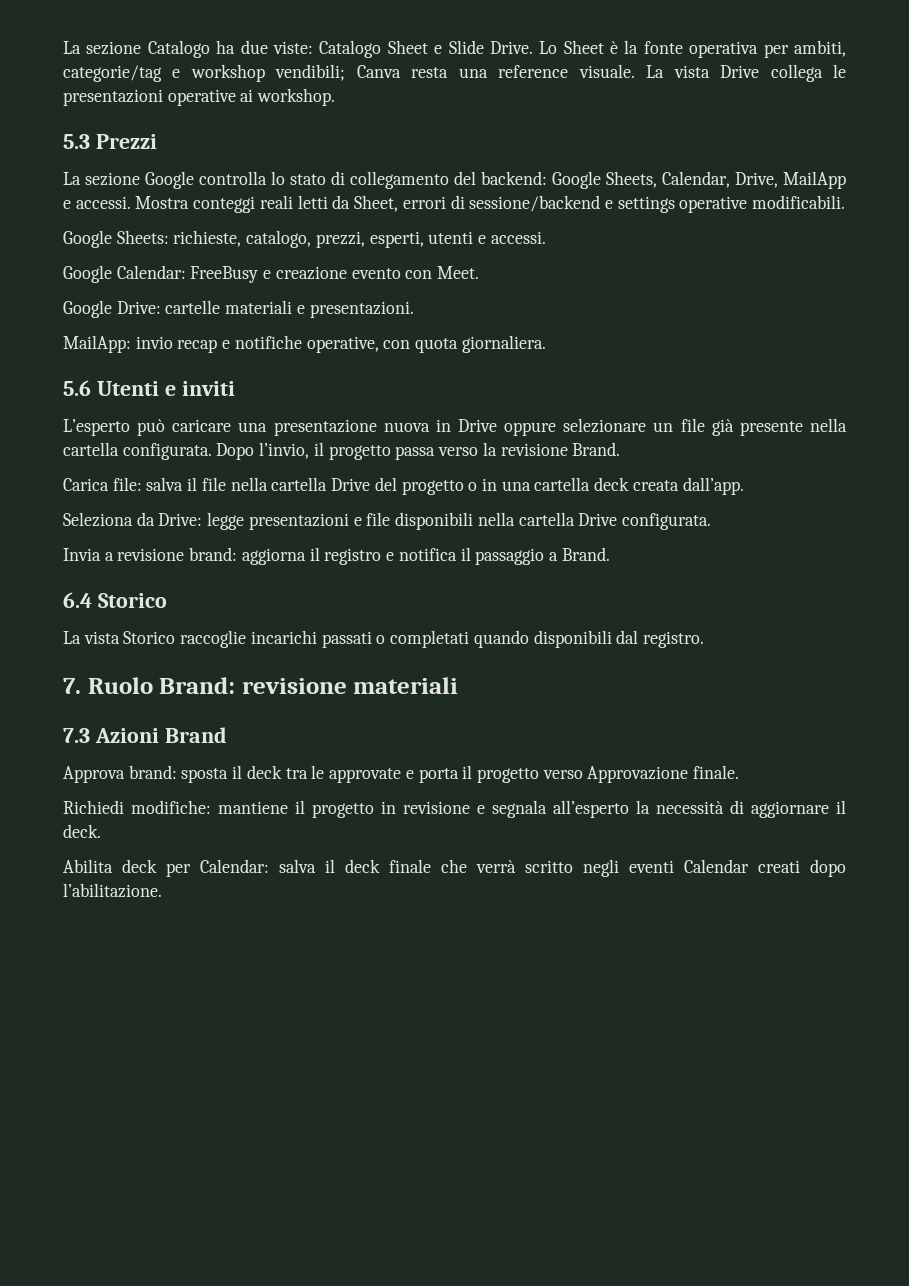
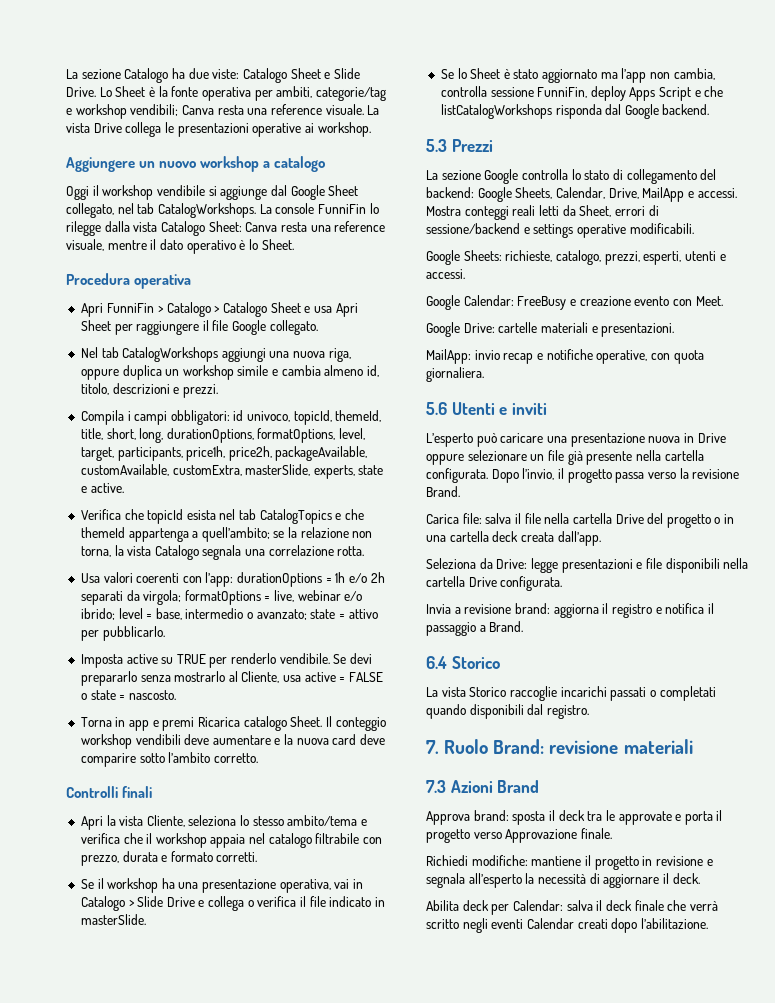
+ Aggiungere un nuovo workshop a catalogo
+ Oggi il workshop vendibile si aggiunge dal Google Sheet collegato, nel tab CatalogWorkshops. La console FunniFin lo rilegge dalla vista Catalogo Sheet: Canva resta una reference visuale, mentre il dato operativo è lo Sheet.
+ Procedura operativa
+ Apri FunniFin > Catalogo > Catalogo Sheet e usa Apri Sheet per raggiungere il file Google collegato.
+ Nel tab CatalogWorkshops aggiungi una nuova riga, oppure duplica un workshop simile e cambia almeno id, titolo, descrizioni e prezzi.
+ Compila i campi obbligatori: id univoco, topicId, themeId, title, short, long, durationOptions, formatOptions, level, target, participants, price1h, price2h, packageAvailable, customAvailable, customExtra, masterSlide, experts, state e active.
+ Verifica che topicId esista nel tab CatalogTopics e che themeId appartenga a quell’ambito; se la relazione non torna, la vista Catalogo segnala una correlazione rotta.
+ Usa valori coerenti con l’app: durationOptions = 1h e/o 2h separati da virgola; formatOptions = live, webinar e/o ibrido; level = base, intermedio o avanzato; state = attivo per pubblicarlo.
+ Imposta active su TRUE per renderlo vendibile. Se devi prepararlo senza mostrarlo al Cliente, usa active = FALSE o state = nascosto.
+ Torna in app e premi Ricarica catalogo Sheet. Il conteggio workshop vendibili deve aumentare e la nuova card deve comparire sotto l’ambito corretto.
+ Controlli finali
+ Apri la vista Cliente, seleziona lo stesso ambito/tema e verifica che il workshop appaia nel catalogo filtrabile con prezzo, durata e formato corretti.
+ Se il workshop ha una presentazione operativa, vai in Catalogo > Slide Drive e collega o verifica il file indicato in masterSlide.
+ Se lo Sheet è stato aggiornato ma l’app non cambia, controlla sessione FunniFin, deploy Apps Script e che listCatalogWorkshops risponda dal Google backend.

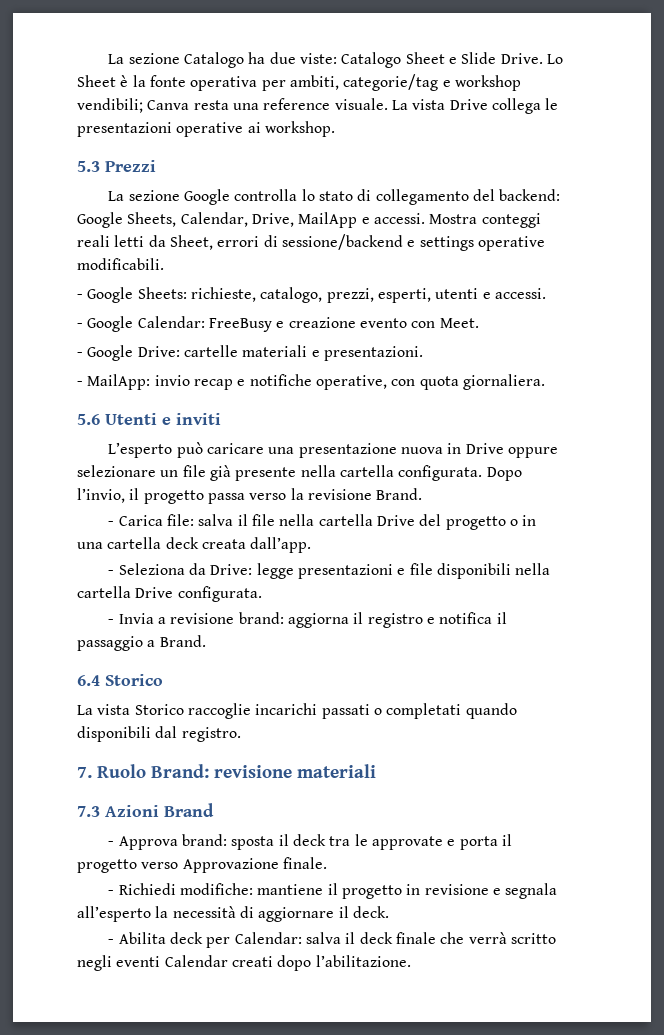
- Aggiungere un nuovo workshop a catalogo
- Oggi il workshop vendibile si aggiunge dal Google Sheet collegato, nel tab CatalogWorkshops. La console FunniFin lo rilegge dalla vista Catalogo Sheet: Canva resta una reference visuale, mentre il dato operativo è lo Sheet.
- Procedura operativa
- Apri FunniFin > Catalogo > Catalogo Sheet e usa Apri Sheet per raggiungere il file Google collegato.
- Nel tab CatalogWorkshops aggiungi una nuova riga, oppure duplica un workshop simile e cambia almeno id, titolo, descrizioni e prezzi.
- Compila i campi obbligatori: id univoco, topicId, themeId, title, short, long, durationOptions, formatOptions, level, target, participants, price1h, price2h, packageAvailable, customAvailable, customExtra, masterSlide, experts, state e active.
- Verifica che topicId esista nel tab CatalogTopics e che themeId appartenga a quell’ambito; se la relazione non torna, la vista Catalogo segnala una correlazione rotta.
- Usa valori coerenti con l’app: durationOptions = 1h e/o 2h separati da virgola; formatOptions = live, webinar e/o ibrido; level = base, intermedio o avanzato; state = attivo per pubblicarlo.
- Imposta active su TRUE per renderlo vendibile. Se devi prepararlo senza mostrarlo al Cliente, usa active = FALSE o state = nascosto.
- Torna in app e premi Ricarica catalogo Sheet. Il conteggio workshop vendibili deve aumentare e la nuova card deve comparire sotto l’ambito corretto.
- Controlli finali
- Apri la vista Cliente, seleziona lo stesso ambito/tema e verifica che il workshop appaia nel catalogo filtrabile con prezzo, durata e formato corretti.
- Se il workshop ha una presentazione operativa, vai in Catalogo > Slide Drive e collega o verifica il file indicato in masterSlide.
- Se lo Sheet è stato aggiornato ma l’app non cambia, controlla sessione FunniFin, deploy Apps Script e che listCatalogWorkshops risponda dal Google backend.
- Google Sheets: richieste, catalogo, prezzi, esperti, utenti e accessi.
+ - Google Sheets: richieste, catalogo, prezzi, esperti, utenti e accessi.
- Google Calendar: FreeBusy e creazione evento con Meet.
+ - Google Calendar: FreeBusy e creazione evento con Meet.
- Google Drive: cartelle materiali e presentazioni.
+ - Google Drive: cartelle materiali e presentazioni.
- MailApp: invio recap e notifiche operative, con quota giornaliera.
+ - MailApp: invio recap e notifiche operative, con quota giornaliera.
- Carica file: salva il file nella cartella Drive del progetto o in una cartella deck creata dall’app.
+ - Carica file: salva il file nella cartella Drive del progetto o in una cartella deck creata dall’app.
- Seleziona da Drive: legge presentazioni e file disponibili nella cartella Drive configurata.
+ - Seleziona da Drive: legge presentazioni e file disponibili nella cartella Drive configurata.
- Invia a revisione brand: aggiorna il registro e notifica il passaggio a Brand.
+ - Invia a revisione brand: aggiorna il registro e notifica il passaggio a Brand.
- Approva brand: sposta il deck tra le approvate e porta il progetto verso Approvazione finale.
+ - Approva brand: sposta il deck tra le approvate e porta il progetto verso Approvazione finale.
- Richiedi modifiche: mantiene il progetto in revisione e segnala all’esperto la necessità di aggiornare il deck.
+ - Richiedi modifiche: mantiene il progetto in revisione e segnala all’esperto la necessità di aggiornare il deck.
- Abilita deck per Calendar: salva il deck finale che verrà scritto negli eventi Calendar creati dopo l’abilitazione.
+ - Abilita deck per Calendar: salva il deck finale che verrà scritto negli eventi Calendar creati dopo l’abilitazione.

